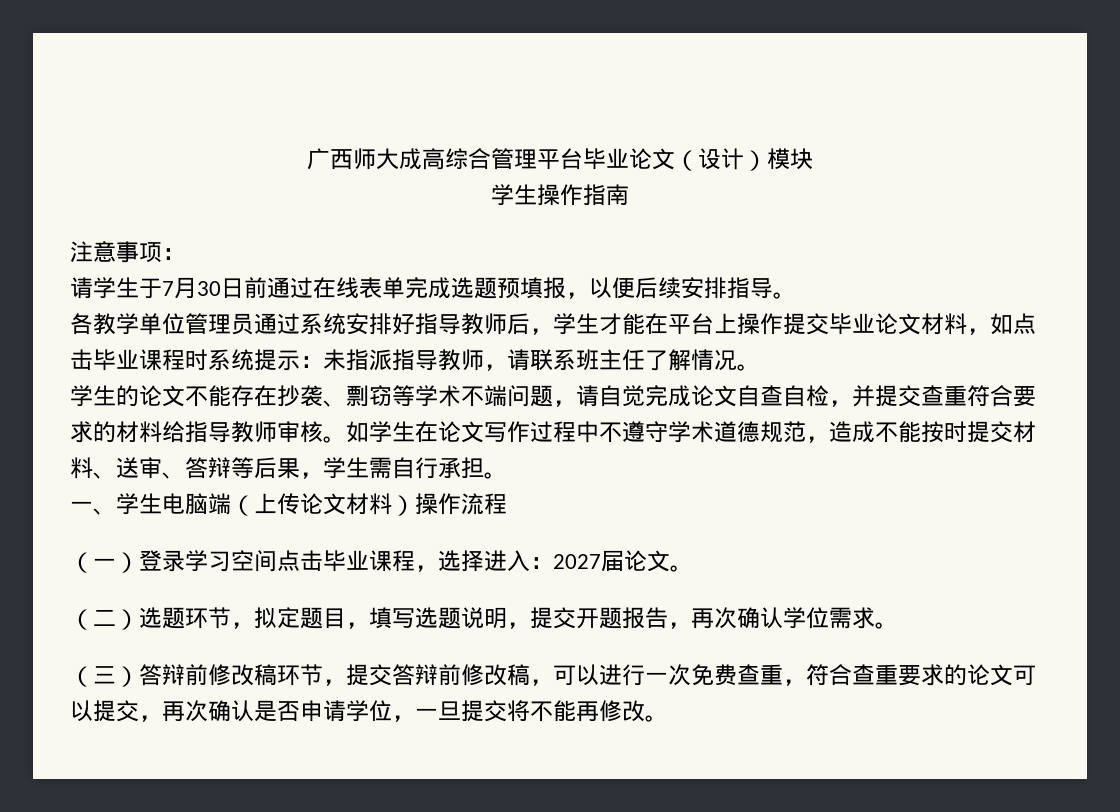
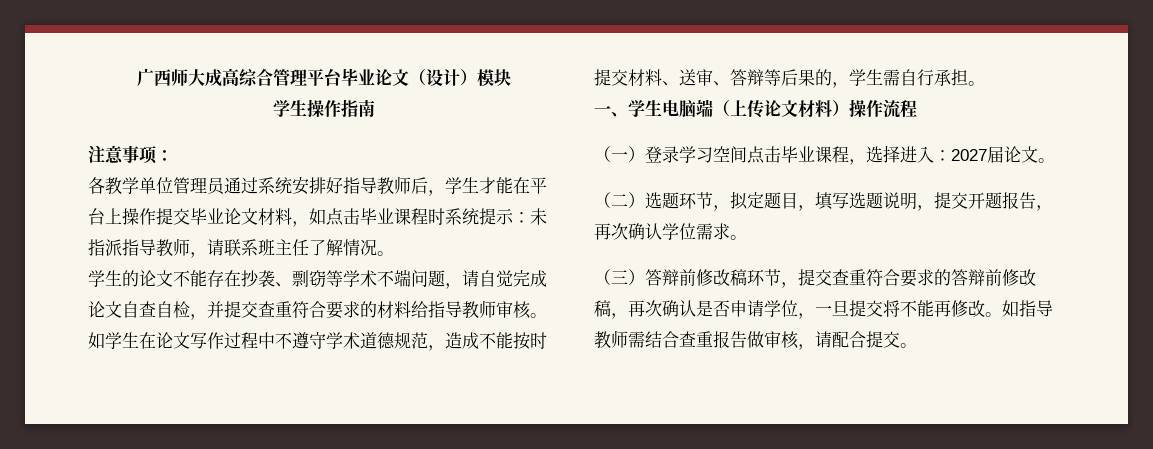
- 请学生于7月30日前通过在线表单完成选题预填报，以便后续安排指导。
- 如学生在论文写作过程中不遵守学术道德规范，造成不能按时提交材料、送审、答辩等后果，学生需自行承担。
+ 如学生在论文写作过程中不遵守学术道德规范，造成不能按时提交材料、送审、答辩等后果的，学生需自行承担。
- （三）答辩前修改稿环节，提交答辩前修改稿，可以进行一次免费查重，符合查重要求的论文可以提交，再次确认是否申请学位，一旦提交将不能再修改。
+ （三）答辩前修改稿环节，提交查重符合要求的答辩前修改稿，再次确认是否申请学位，一旦提交将不能再修改。
+ 如指导教师需结合查重报告做审核，请配合提交。

